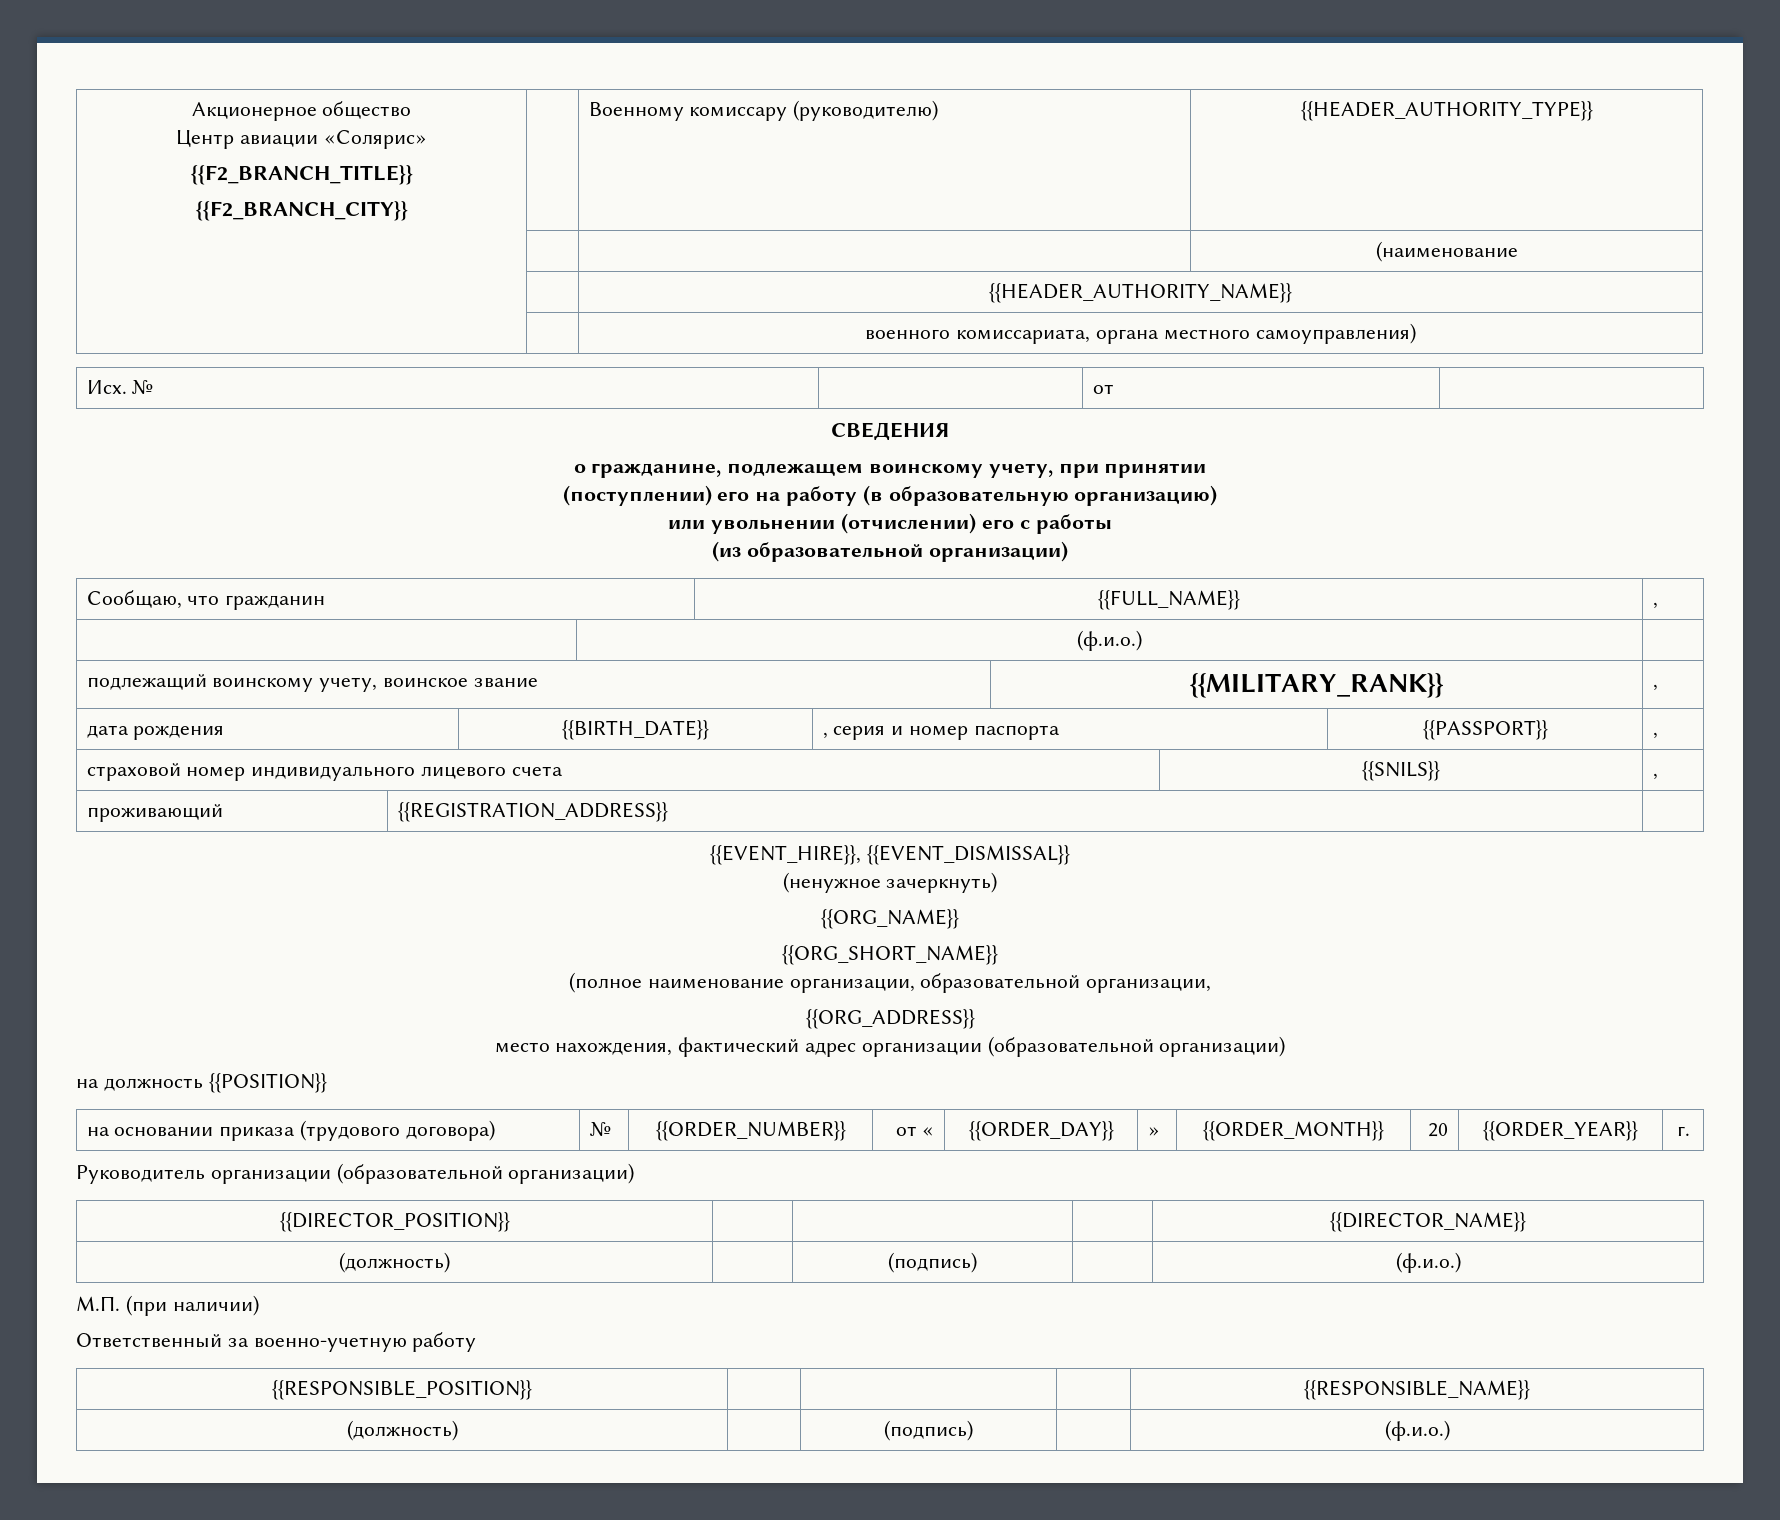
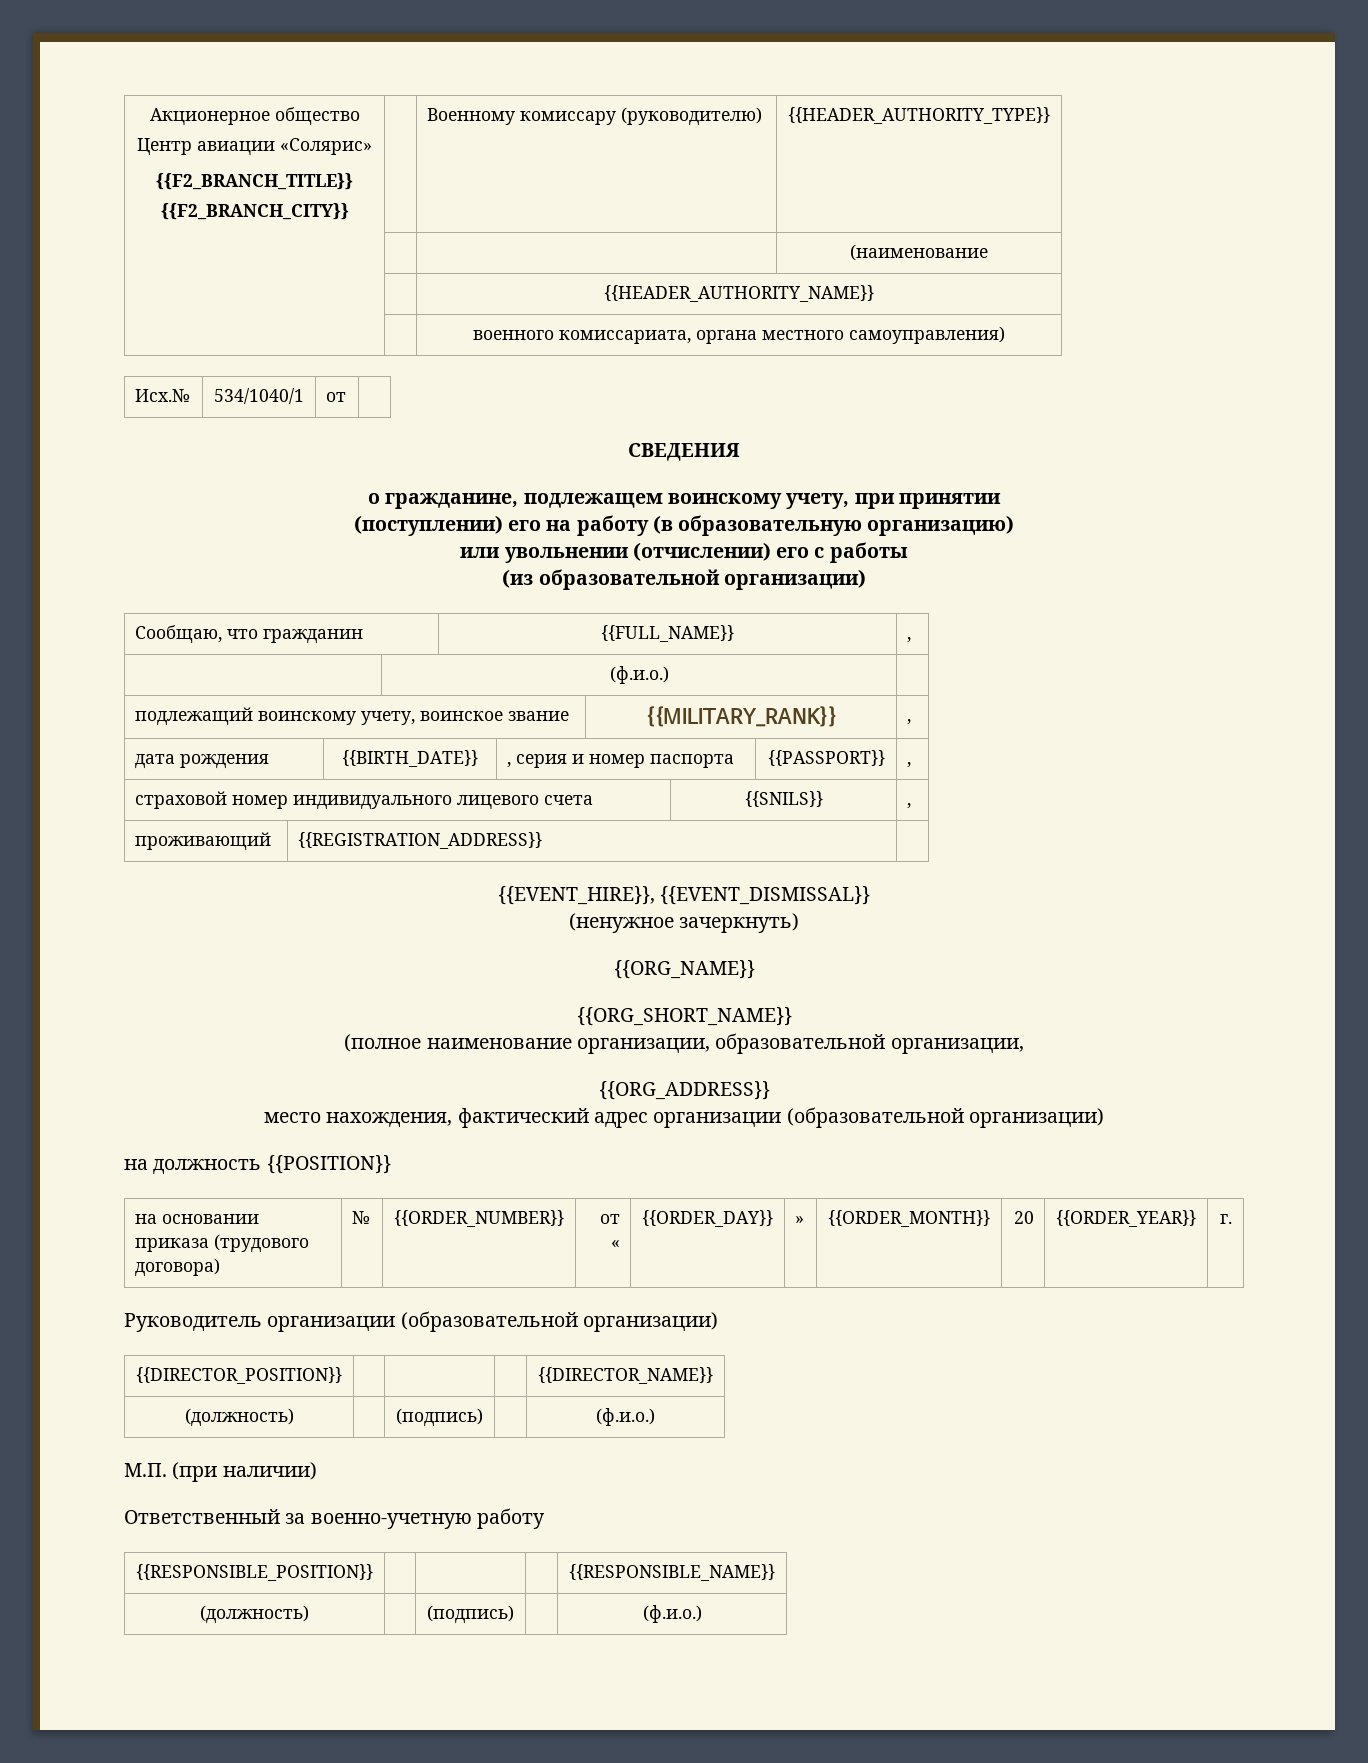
- Исх. № | | от |
+ Исх.№ | 534/1040/1 | от |

